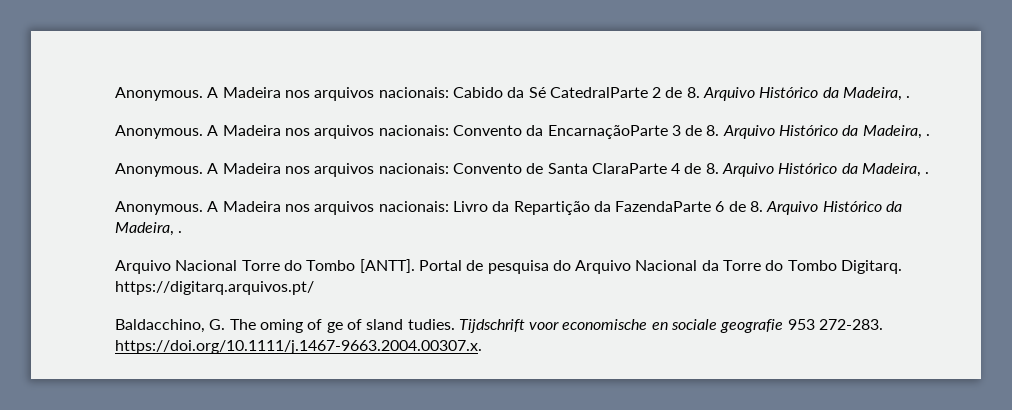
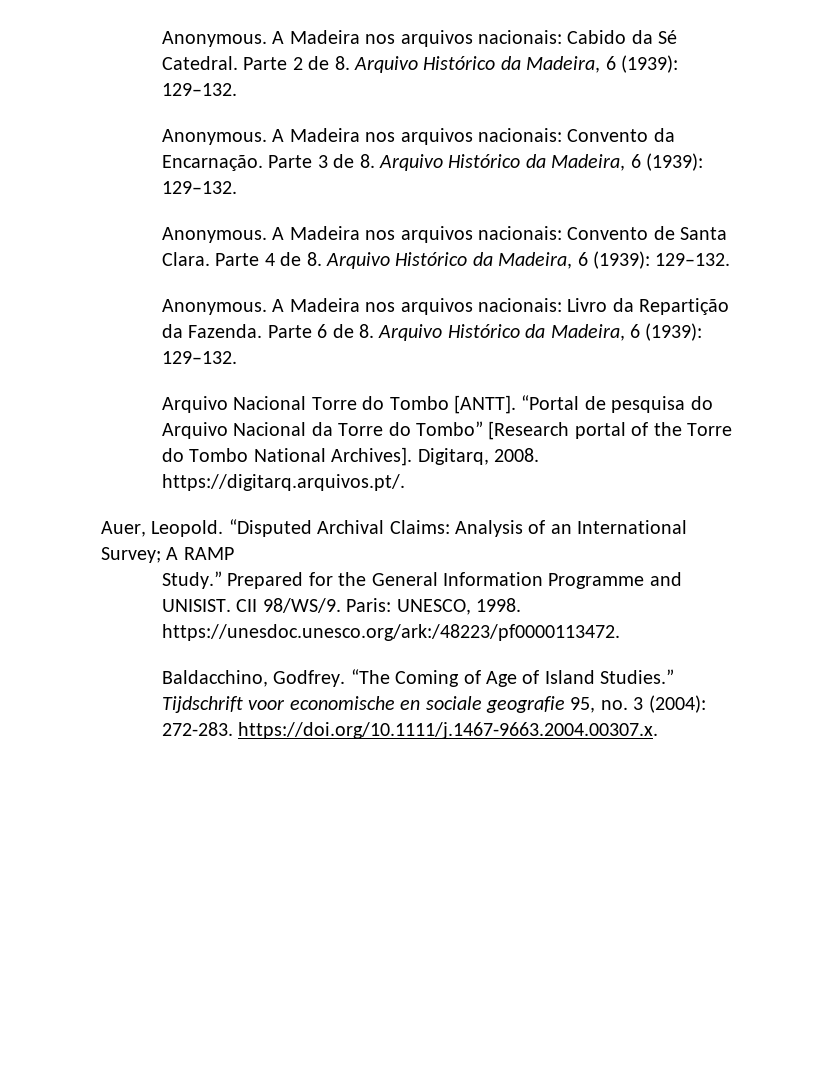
- A Madeira nos arquivos nacionais: Cabido da Sé CatedralParte 2 de 8. Arquivo Histórico da Madeira, .
+ A Madeira nos arquivos nacionais: Cabido da Sé Catedral. Parte 2 de 8. Arquivo Histórico da Madeira, 6 (1939): 129–132.
- A Madeira nos arquivos nacionais: Convento da EncarnaçãoParte 3 de 8. Arquivo Histórico da Madeira, .
+ A Madeira nos arquivos nacionais: Convento da Encarnação. Parte 3 de 8. Arquivo Histórico da Madeira, 6 (1939): 129–132.
- A Madeira nos arquivos nacionais: Convento de Santa ClaraParte 4 de 8. Arquivo Histórico da Madeira, .
+ A Madeira nos arquivos nacionais: Convento de Santa Clara. Parte 4 de 8. Arquivo Histórico da Madeira, 6 (1939): 129–132.
- A Madeira nos arquivos nacionais: Livro da Repartição da FazendaParte 6 de 8. Arquivo Histórico da Madeira, .
+ A Madeira nos arquivos nacionais: Livro da Repartição da Fazenda. Parte 6 de 8. Arquivo Histórico da Madeira, 6 (1939): 129–132.
- Portal de pesquisa do Arquivo Nacional da Torre do Tombo Digitarq. https://digitarq.arquivos.pt/
- Baldacchino, G. The oming of ge of sland tudies.
+ “Portal de pesquisa do Arquivo Nacional da Torre do Tombo” [Research portal of the Torre do Tombo National Archives]. Digitarq, 2008. https://digitarq.arquivos.pt/.
+ Auer, Leopold. “Disputed Archival Claims: Analysis of an International Survey; A RAMP
+ Study.” Prepared for the General Information Programme and UNISIST. CII 98/WS/9. Paris: UNESCO, 1998. https://unesdoc.unesco.org/ark:/48223/pf0000113472.
+ Baldacchino, Godfrey. “The Coming of Age of Island Studies.”
- Tijdschrift voor economische en sociale geografie 953 272-283. https://doi.org/10.1111/j.1467-9663.2004.00307.x.
+ Tijdschrift voor economische en sociale geografie 95, no. 3 (2004): 272-283. https://doi.org/10.1111/j.1467-9663.2004.00307.x.

